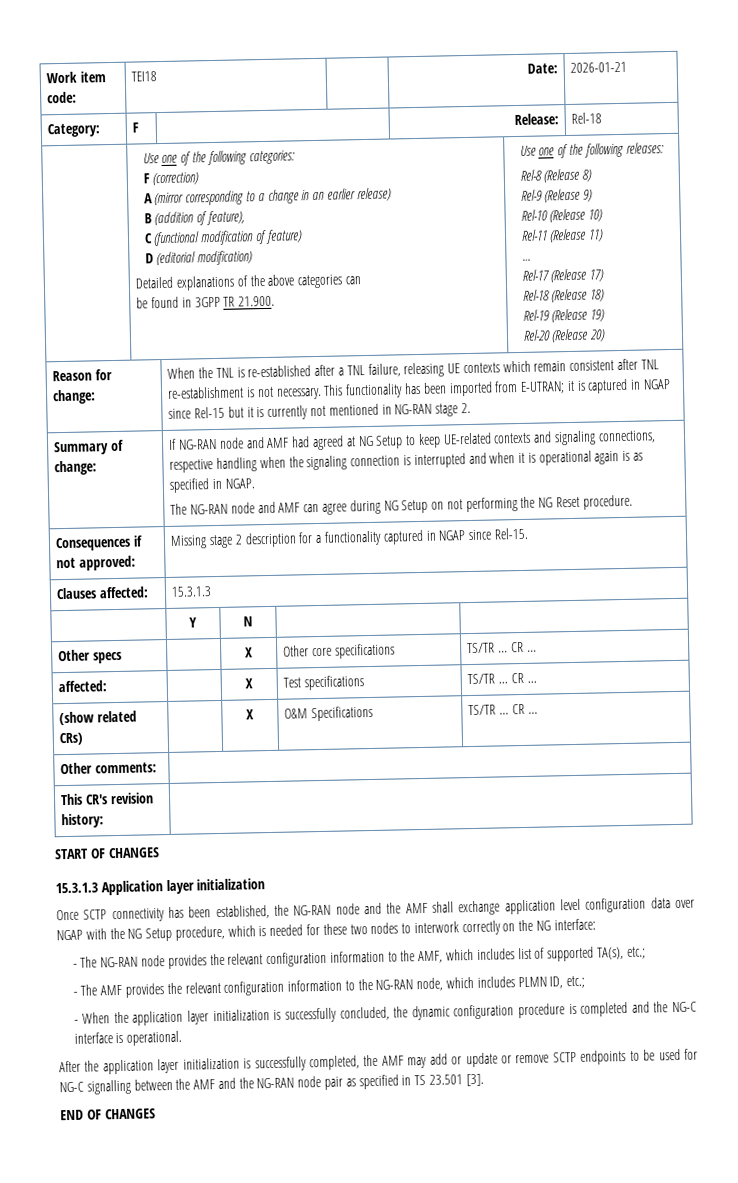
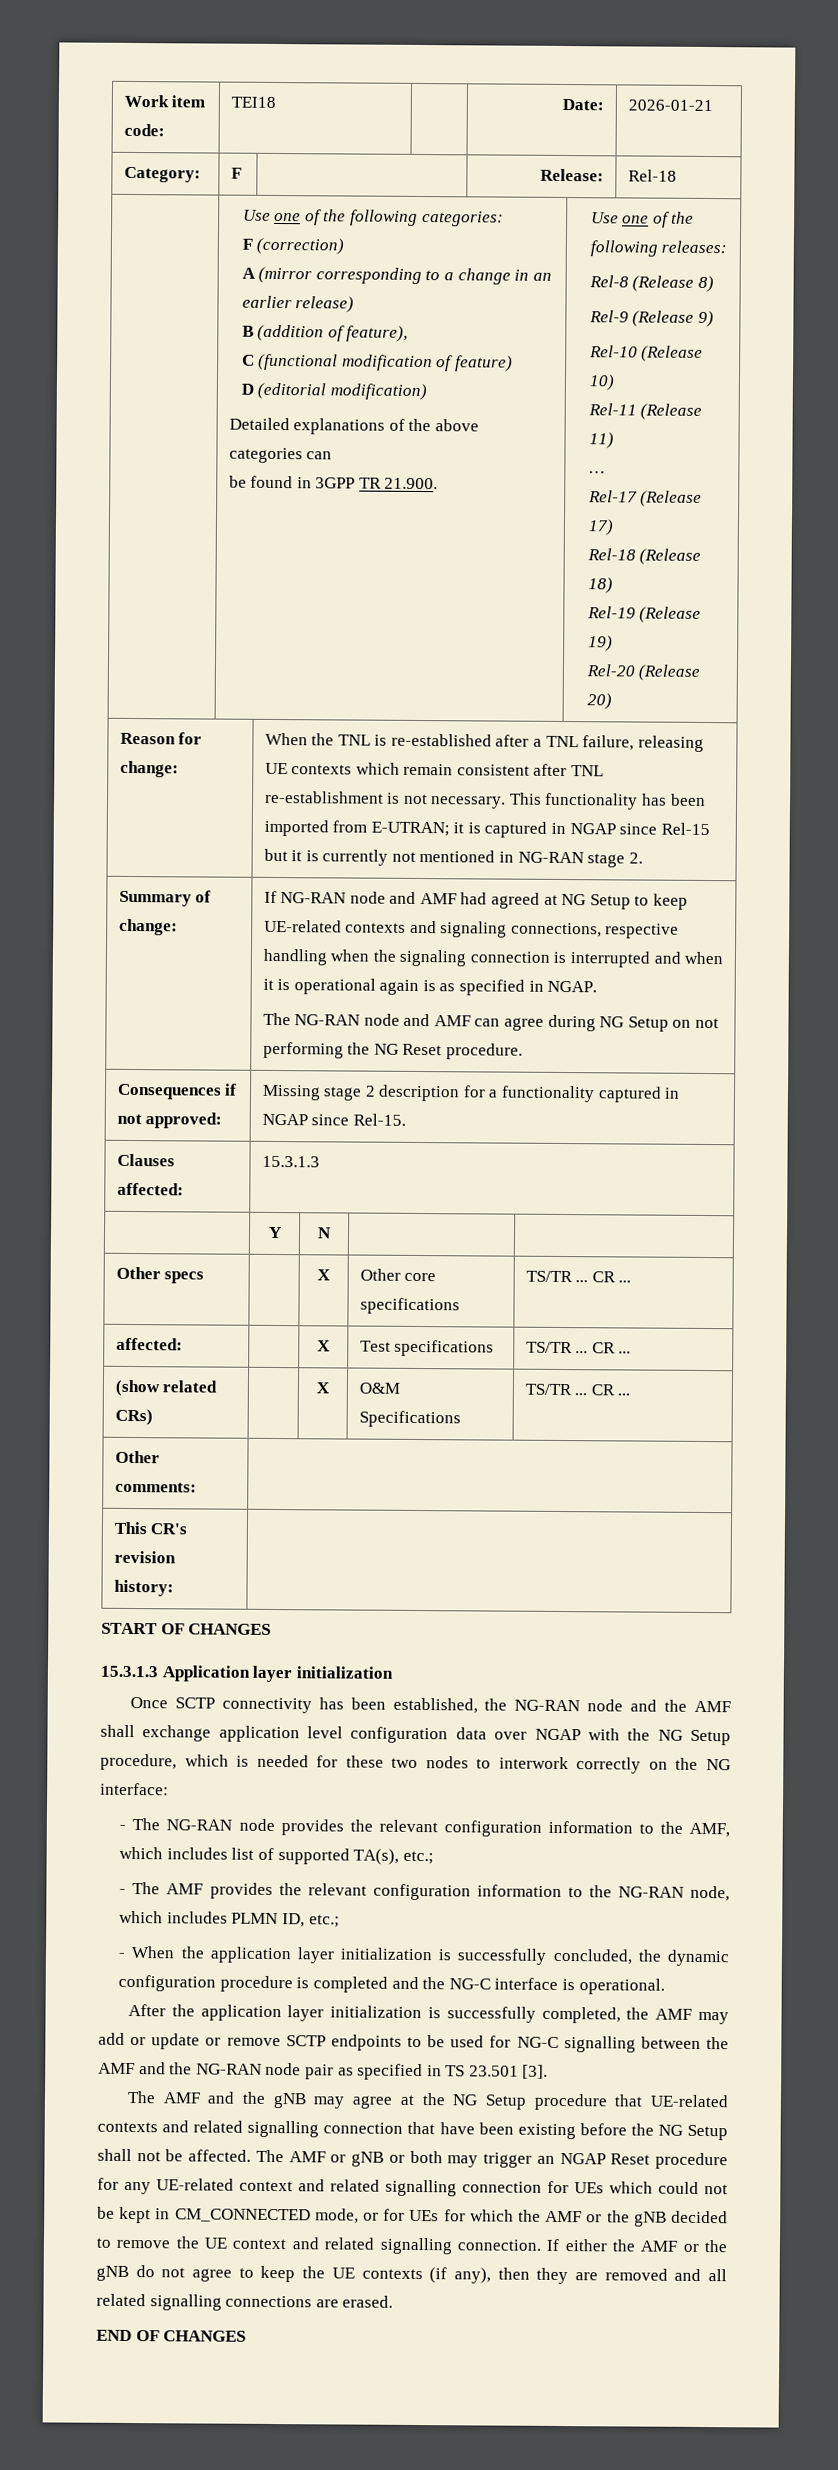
+ The AMF and the gNB may agree at the NG Setup procedure that UE-related contexts and related signalling connection that have been existing before the NG Setup shall not be affected. The AMF or gNB or both may trigger an NGAP Reset procedure for any UE-related context and related signalling connection for UEs which could not be kept in CM_CONNECTED mode, or for UEs for which the AMF or the gNB decided to remove the UE context and related signalling connection. If either the AMF or the gNB do not agree to keep the UE contexts (if any), then they are removed and all related signalling connections are erased.

